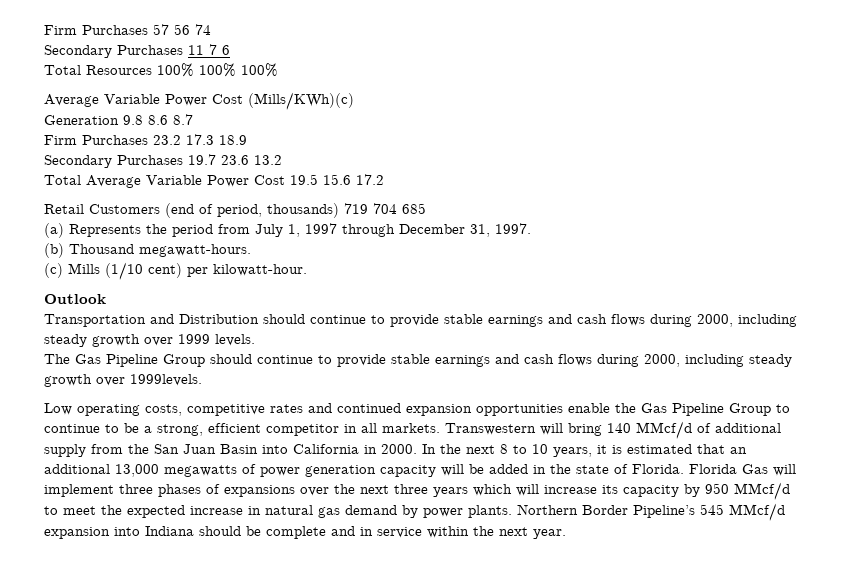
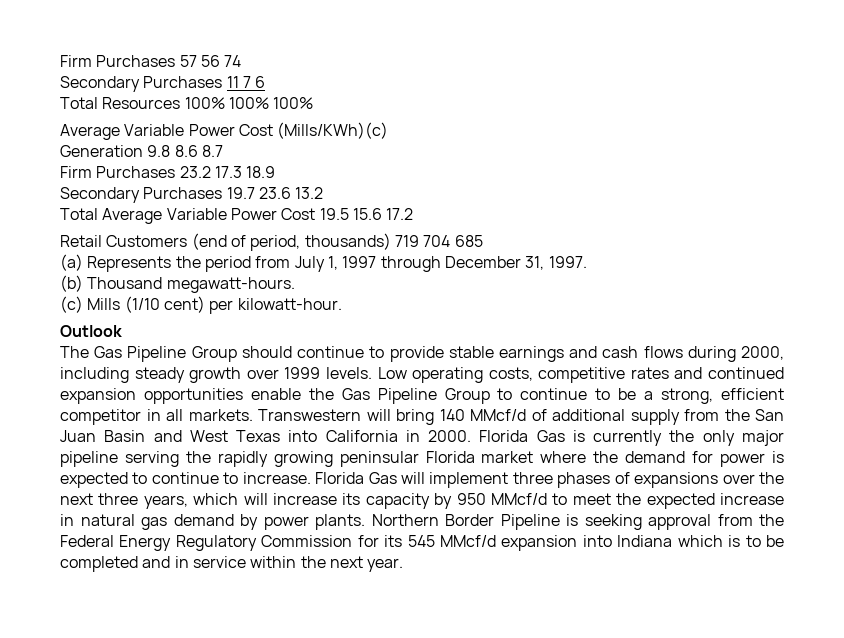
- Transportation and Distribution should continue to provide stable earnings and cash flows during 2000, including steady growth over 1999 levels.
- The Gas Pipeline Group should continue to provide stable earnings and cash flows during 2000, including steady growth over 1999levels.
- Low operating costs, competitive rates and continued expansion opportunities enable the Gas Pipeline Group to continue to be a strong, efficient competitor in all markets.
+ The Gas Pipeline Group should continue to provide stable earnings and cash flows during 2000, including steady growth over 1999 levels. Low operating costs, competitive rates and continued expansion opportunities enable the Gas Pipeline Group to continue to be a strong, efficient competitor in all markets.
- Transwestern will bring 140 MMcf/d of additional supply from the San Juan Basin into California in 2000.
+ Transwestern will bring 140 MMcf/d of additional supply from the San Juan Basin and West Texas into California in 2000.
- In the next 8 to 10 years, it is estimated that an additional 13,000 megawatts of power generation capacity will be added in the state of Florida.
+ Florida Gas is currently the only major pipeline serving the rapidly growing peninsular Florida market where the demand for power is expected to continue to increase.
- Florida Gas will implement three phases of expansions over the next three years which will increase its capacity by 950 MMcf/d to meet the expected increase in natural gas demand by power plants.
+ Florida Gas will implement three phases of expansions over the next three years, which will increase its capacity by 950 MMcf/d to meet the expected increase in natural gas demand by power plants.
- Northern Border Pipeline’s 545 MMcf/d expansion into Indiana should be complete and in service within the next year.
+ Northern Border Pipeline is seeking approval from the Federal Energy Regulatory Commission for its 545 MMcf/d expansion into Indiana which is to be completed and in service within the next year.

